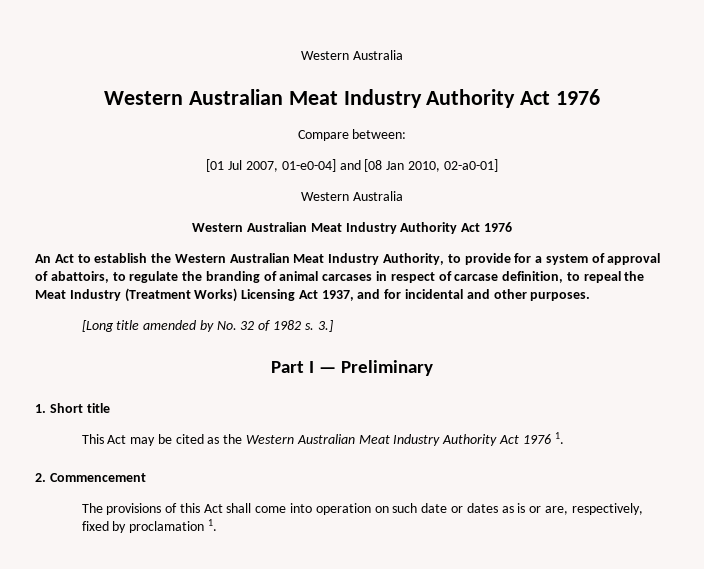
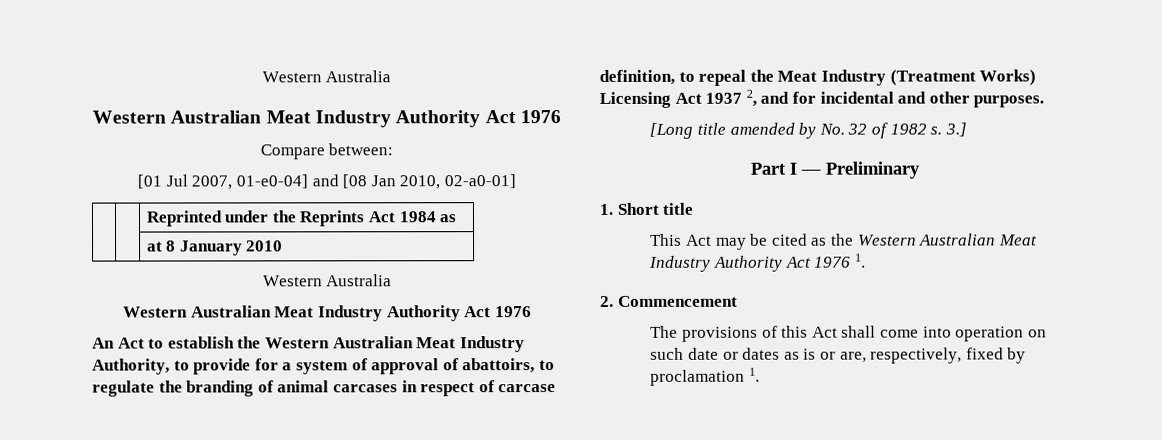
+ | | Reprinted under the Reprints Act 1984 as
+ | | at 8 January 2010
- An Act to establish the Western Australian Meat Industry Authority, to provide for a system of approval of abattoirs, to regulate the branding of animal carcases in respect of carcase definition, to repeal the Meat Industry (Treatment Works) Licensing Act 1937, and for incidental and other purposes.
+ An Act to establish the Western Australian Meat Industry Authority, to provide for a system of approval of abattoirs, to regulate the branding of animal carcases in respect of carcase definition, to repeal the Meat Industry (Treatment Works) Licensing Act 1937 2, and for incidental and other purposes.

